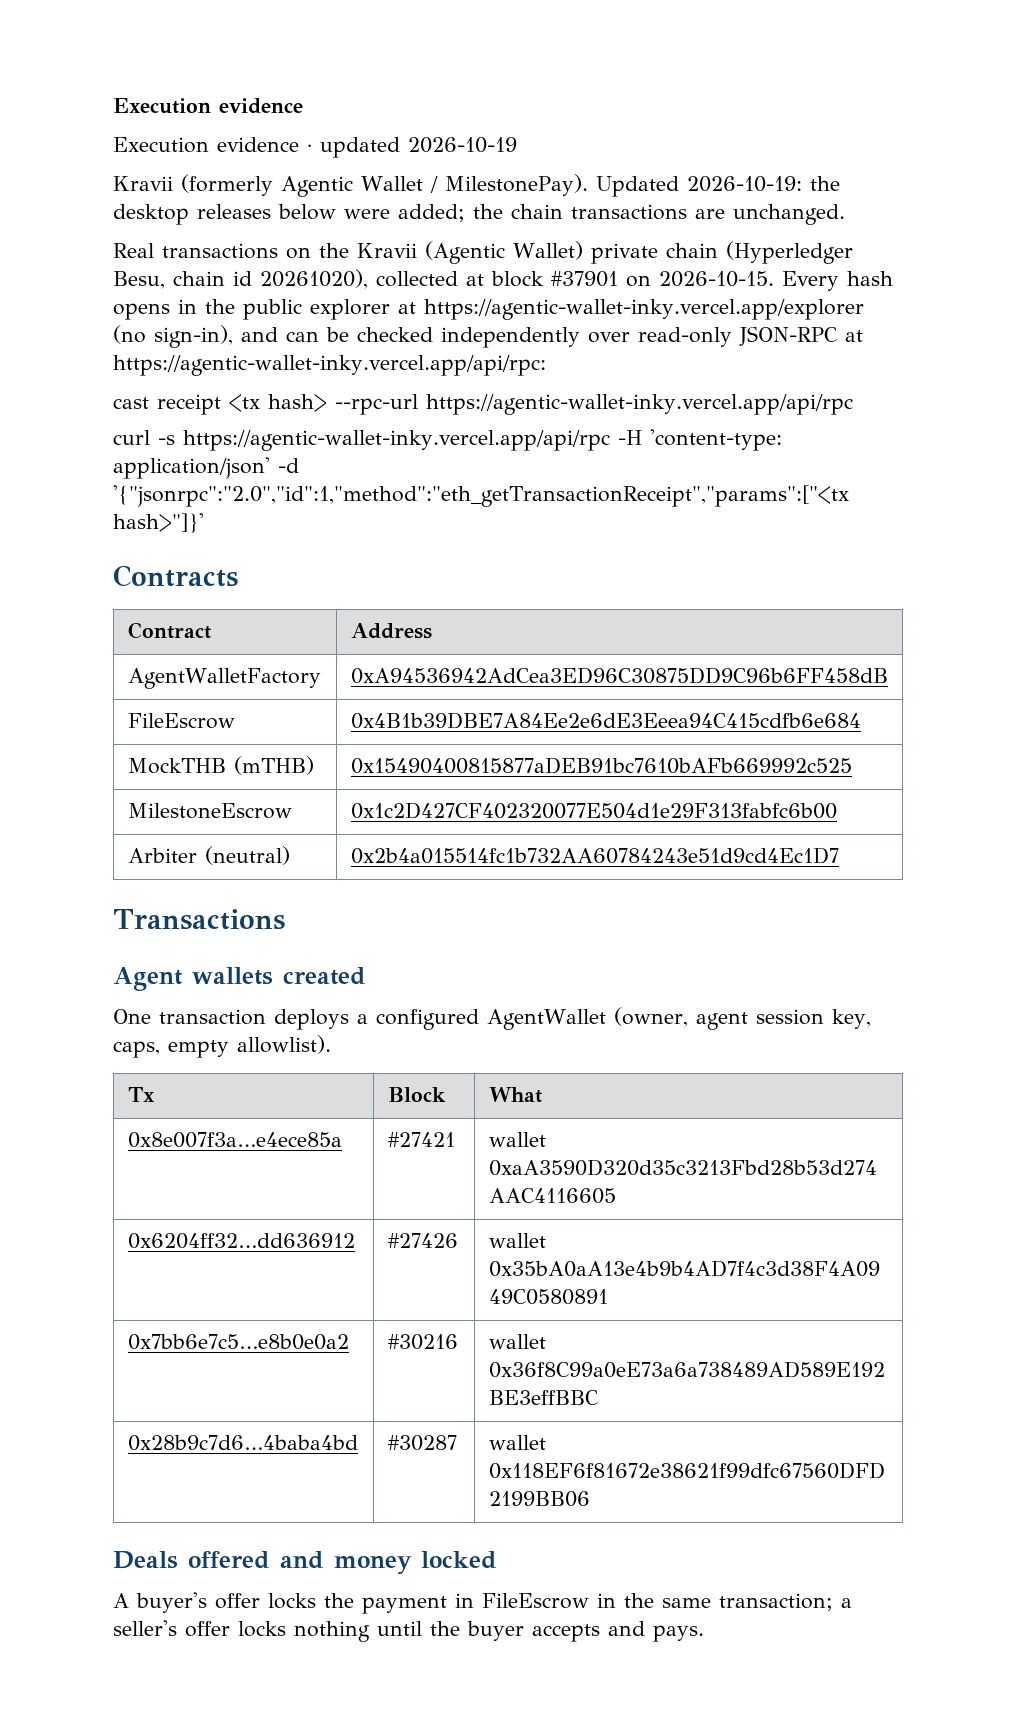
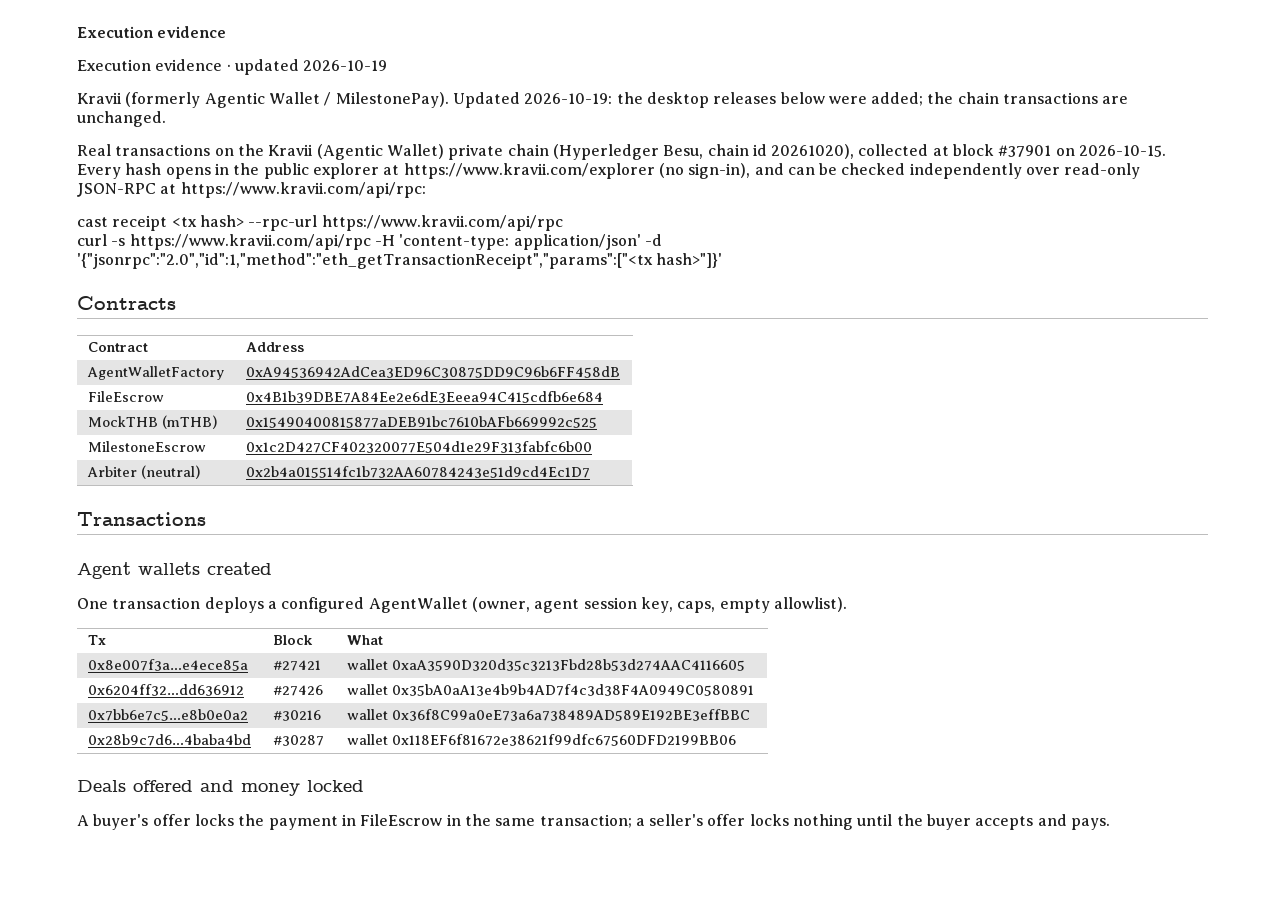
- Every hash opens in the public explorer at https://agentic-wallet-inky.vercel.app/explorer (no sign-in), and can be checked independently over read-only JSON-RPC at https://agentic-wallet-inky.vercel.app/api/rpc:
+ Every hash opens in the public explorer at https://www.kravii.com/explorer (no sign-in), and can be checked independently over read-only JSON-RPC at https://www.kravii.com/api/rpc:
- cast receipt <tx hash> --rpc-url https://agentic-wallet-inky.vercel.app/api/rpc
+ cast receipt <tx hash> --rpc-url https://www.kravii.com/api/rpc
- curl -s https://agentic-wallet-inky.vercel.app/api/rpc -H 'content-type: application/json' -d '{"jsonrpc":"2.0","id":1,"method":"eth_getTransactionReceipt","params":["<tx hash>"]}'
+ curl -s https://www.kravii.com/api/rpc -H 'content-type: application/json' -d '{"jsonrpc":"2.0","id":1,"method":"eth_getTransactionReceipt","params":["<tx hash>"]}'

